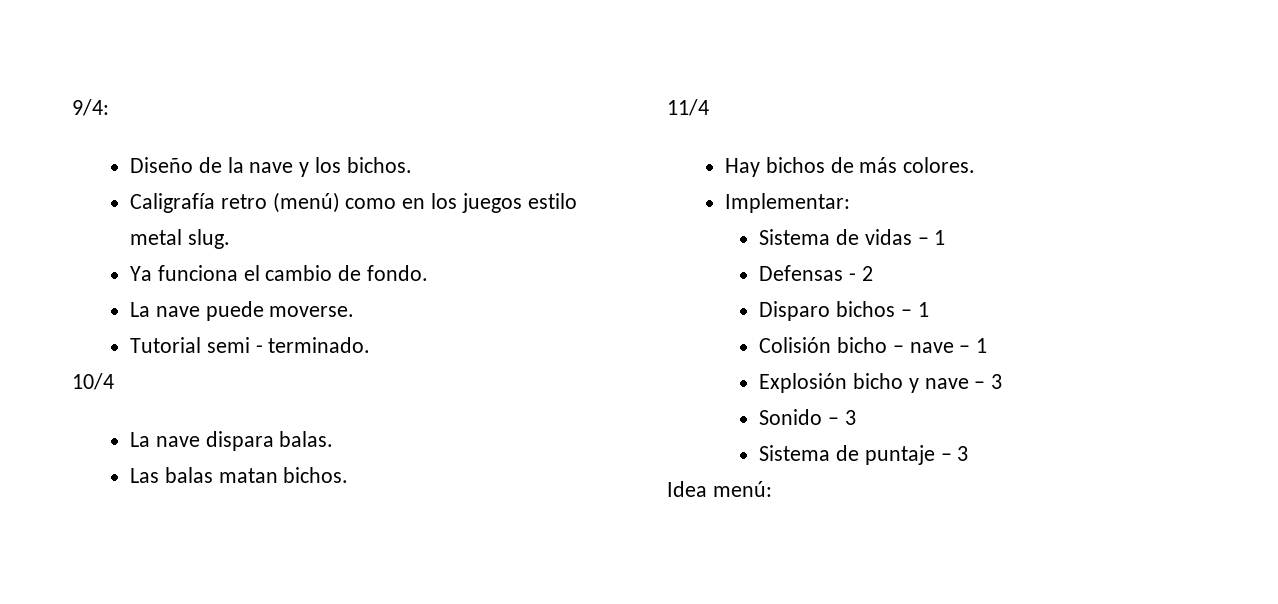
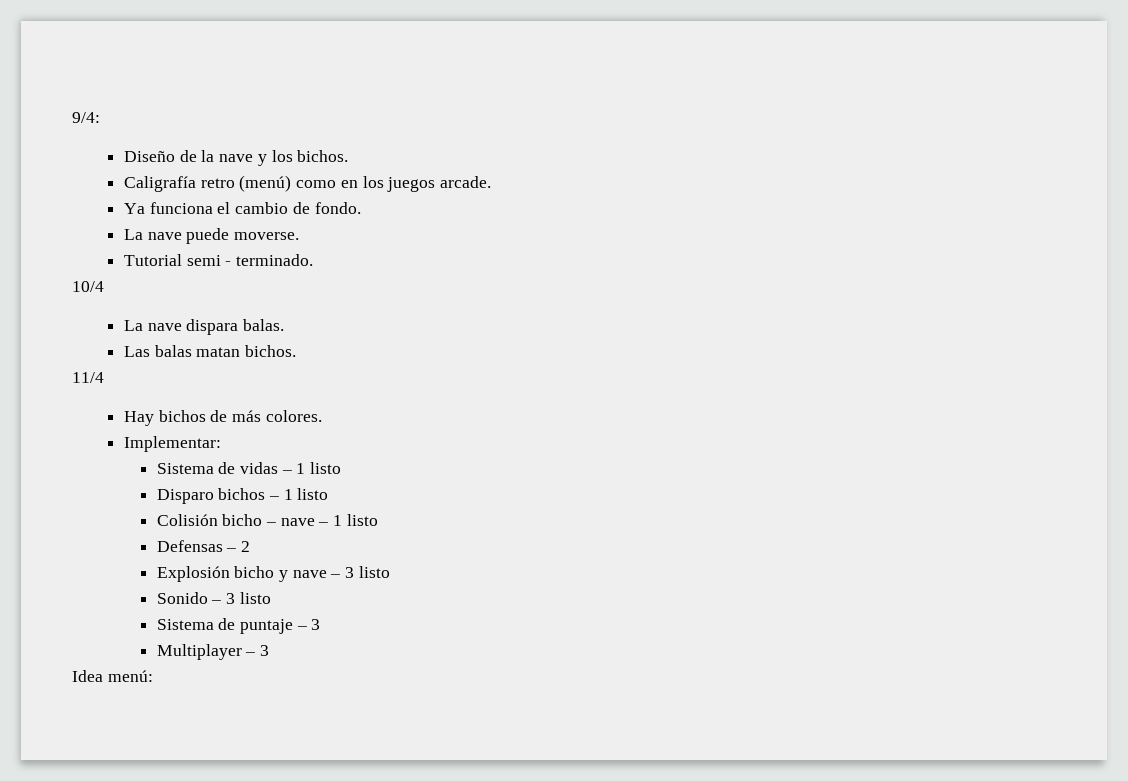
- Caligrafía retro (menú) como en los juegos estilo metal slug.
+ Caligrafía retro (menú) como en los juegos arcade.
- Sistema de vidas – 1
- Defensas - 2
+ Sistema de vidas – 1 listo
- Disparo bichos – 1
+ Disparo bichos – 1 listo
- Colisión bicho – nave – 1
+ Colisión bicho – nave – 1 listo
+ Defensas – 2
- Explosión bicho y nave – 3
+ Explosión bicho y nave – 3 listo
- Sonido – 3
+ Sonido – 3 listo
+ Multiplayer – 3

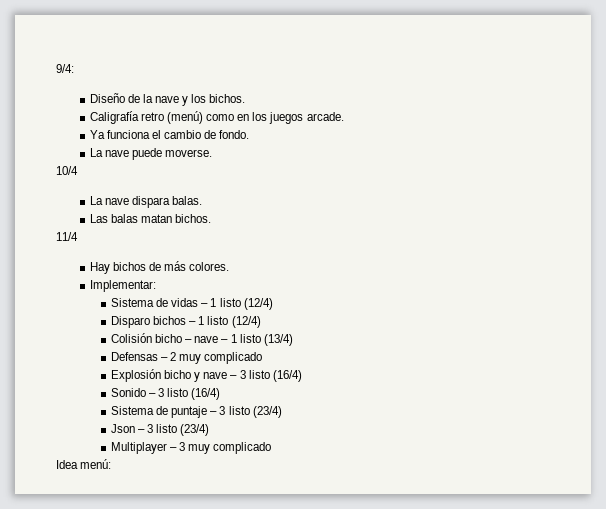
- Tutorial semi - terminado.
- Sistema de vidas – 1 listo
+ Sistema de vidas – 1 listo (12/4)
- Disparo bichos – 1 listo
+ Disparo bichos – 1 listo (12/4)
- Colisión bicho – nave – 1 listo
+ Colisión bicho – nave – 1 listo (13/4)
- Defensas – 2
+ Defensas – 2 muy complicado
- Explosión bicho y nave – 3 listo
+ Explosión bicho y nave – 3 listo (16/4)
- Sonido – 3 listo
+ Sonido – 3 listo (16/4)
- Sistema de puntaje – 3
+ Sistema de puntaje – 3 listo (23/4)
+ Json – 3 listo (23/4)
- Multiplayer – 3
+ Multiplayer – 3 muy complicado

